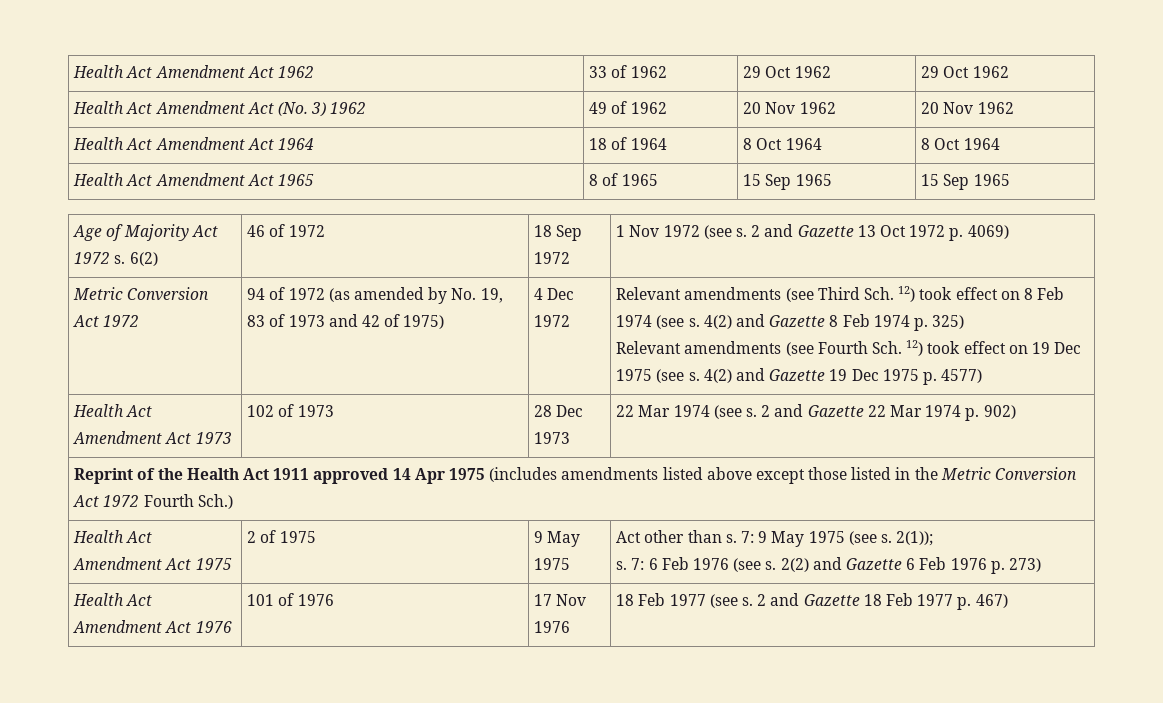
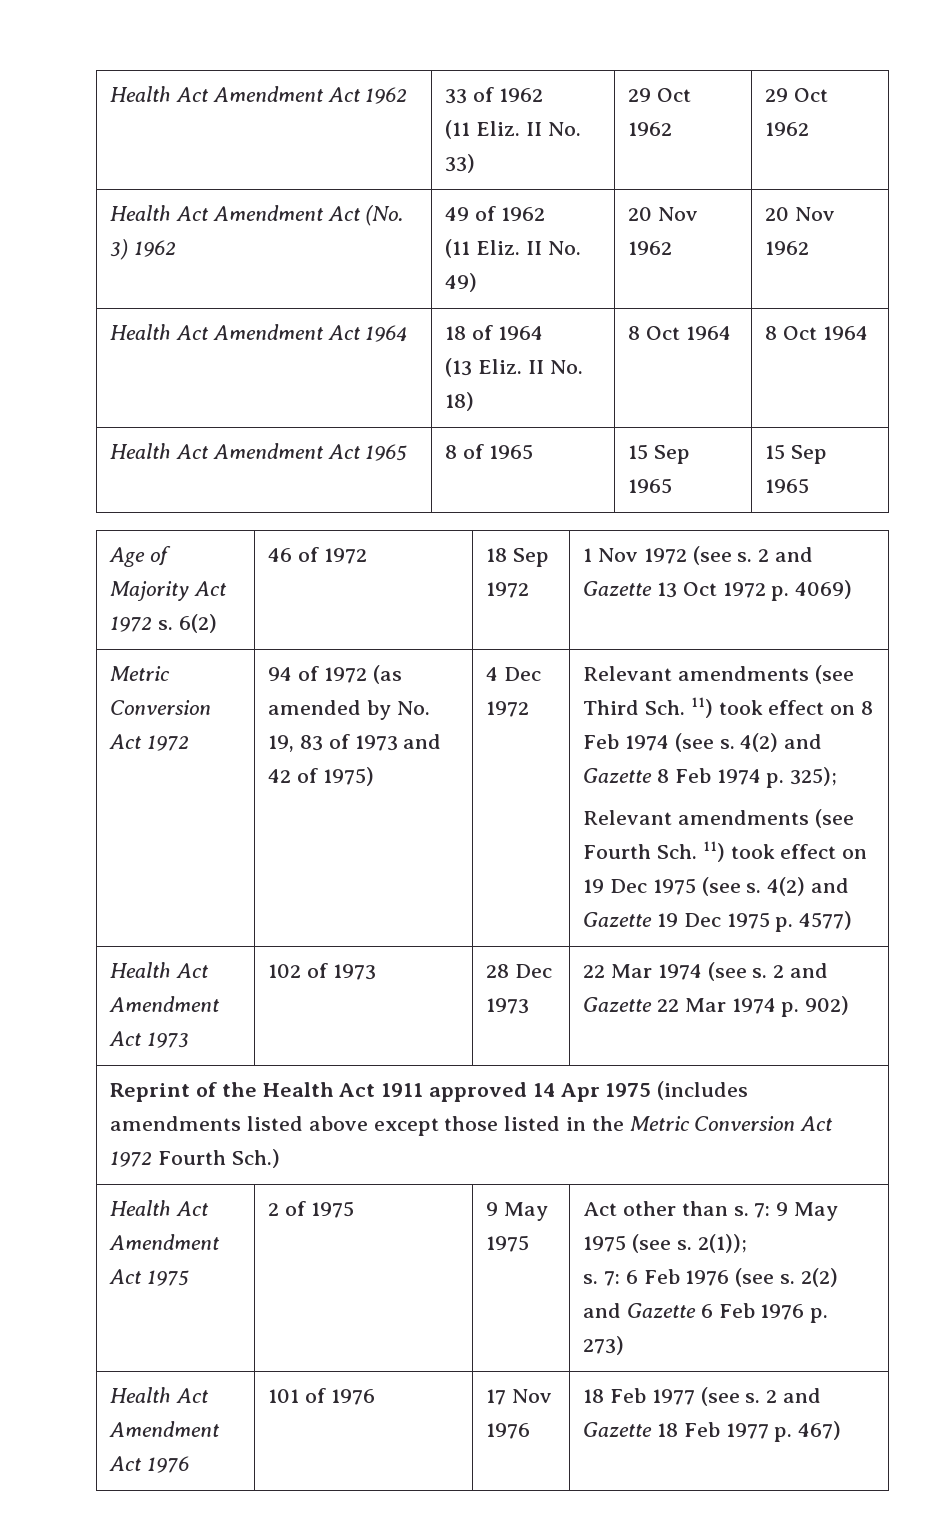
- Health Act Amendment Act 1962 | 33 of 1962 | 29 Oct 1962 | 29 Oct 1962
+ Health Act Amendment Act 1962 | 33 of 1962
+ (11 Eliz. II No. 33) | 29 Oct 1962 | 29 Oct 1962
- Health Act Amendment Act (No. 3) 1962 | 49 of 1962 | 20 Nov 1962 | 20 Nov 1962
+ Health Act Amendment Act (No. 3) 1962 | 49 of 1962
+ (11 Eliz. II No. 49) | 20 Nov 1962 | 20 Nov 1962
- Health Act Amendment Act 1964 | 18 of 1964 | 8 Oct 1964 | 8 Oct 1964
+ Health Act Amendment Act 1964 | 18 of 1964
+ (13 Eliz. II No. 18) | 8 Oct 1964 | 8 Oct 1964
- Relevant amendments (see Third Sch. 12) took effect on 8 Feb 1974 (see s.
+ Relevant amendments (see Third Sch. 11) took effect on 8 Feb 1974 (see s.
- 4(2) and Gazette 8 Feb 1974 p. 325)
+ 4(2) and Gazette 8 Feb 1974 p. 325);
- Relevant amendments (see Fourth Sch. 12) took effect on 19 Dec 1975 (see s.
+ Relevant amendments (see Fourth Sch. 11) took effect on 19 Dec 1975 (see s.

